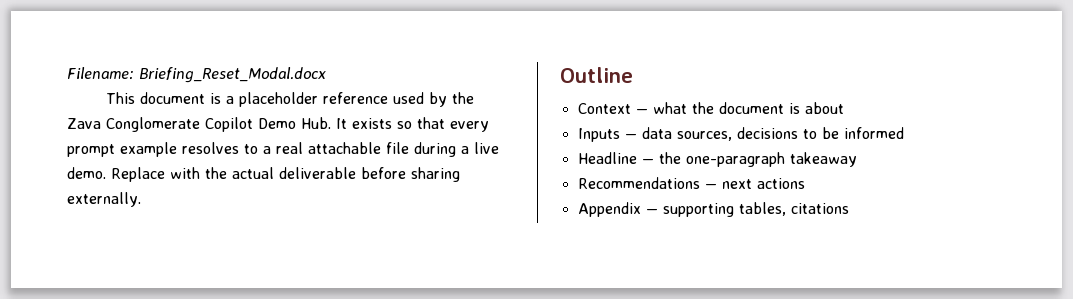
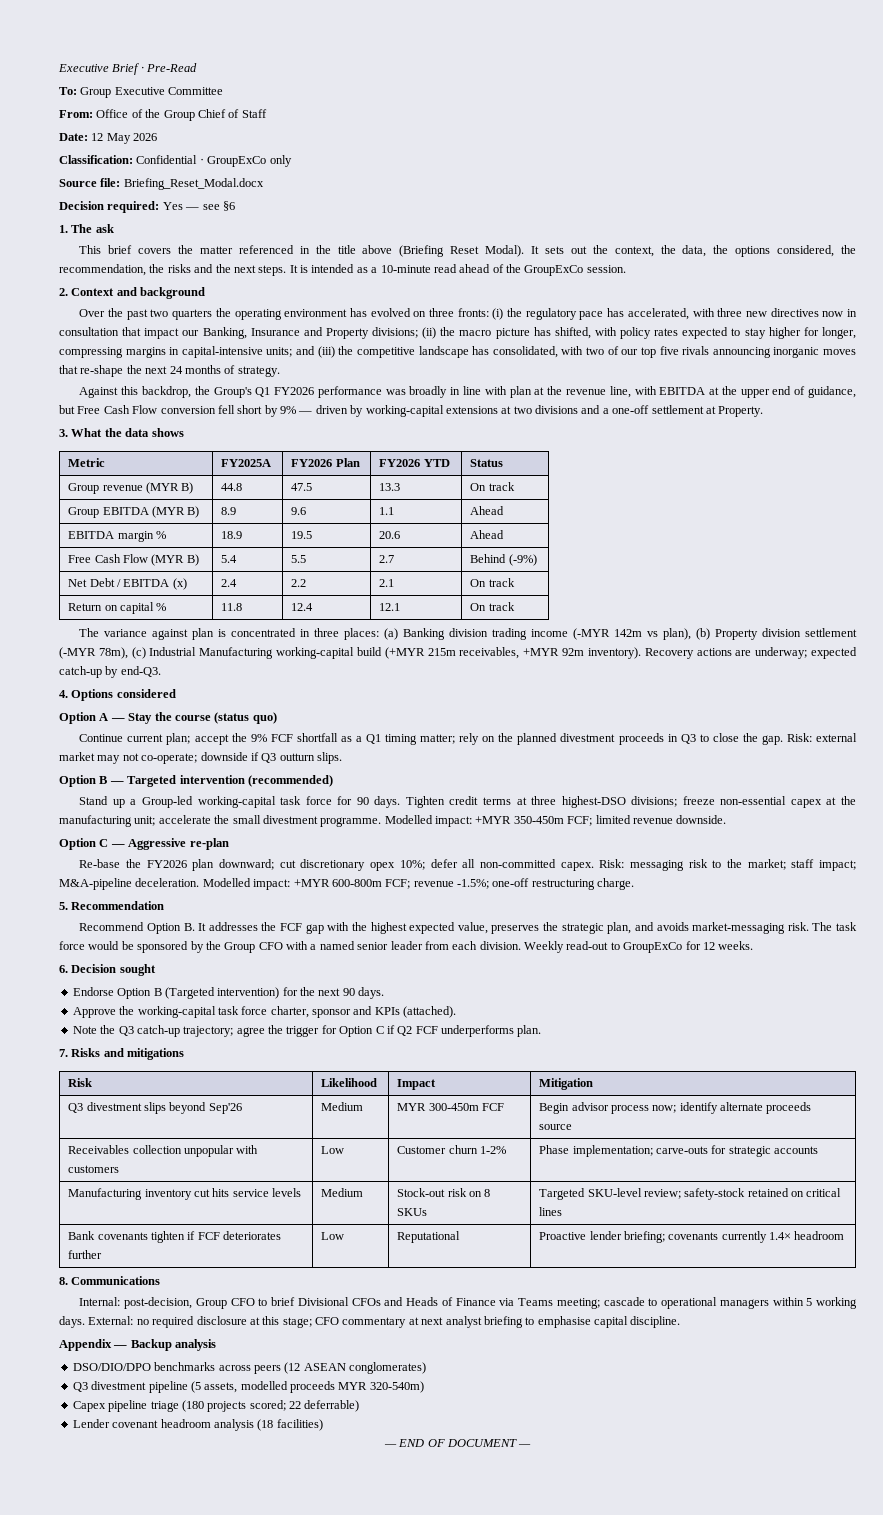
- Filename: Briefing_Reset_Modal.docx
- This document is a placeholder reference used by the Zava Conglomerate Copilot Demo Hub. It exists so that every prompt example resolves to a real attachable file during a live demo. Replace with the actual deliverable before sharing externally.
- Outline
- Context — what the document is about
- Inputs — data sources, decisions to be informed
- Headline — the one-paragraph takeaway
- Recommendations — next actions
- Appendix — supporting tables, citations
+ Executive Brief · Pre-Read
+ To: Group Executive Committee
+ From: Office of the Group Chief of Staff
+ Date: 12 May 2026
+ Classification: Confidential · GroupExCo only
+ Source file: Briefing_Reset_Modal.docx
+ Decision required: Yes — see §6
+ 1. The ask
+ This brief covers the matter referenced in the title above (Briefing Reset Modal). It sets out the context, the data, the options considered, the recommendation, the risks and the next steps. It is intended as a 10-minute read ahead of the GroupExCo session.
+ 2. Context and background
+ Over the past two quarters the operating environment has evolved on three fronts: (i) the regulatory pace has accelerated, with three new directives now in consultation that impact our Banking, Insurance and Property divisions; (ii) the macro picture has shifted, with policy rates expected to stay higher for longer, compressing margins in capital-intensive units; and (iii) the competitive landscape has consolidated, with two of our top five rivals announcing inorganic moves that re-shape the next 24 months of strategy.
+ Against this backdrop, the Group's Q1 FY2026 performance was broadly in line with plan at the revenue line, with EBITDA at the upper end of guidance, but Free Cash Flow conversion fell short by 9% — driven by working-capital extensions at two divisions and a one-off settlement at Property.
+ 3. What the data shows
+ Metric | FY2025A | FY2026 Plan | FY2026 YTD | Status
+ Group revenue (MYR B) | 44.8 | 47.5 | 13.3 | On track
+ Group EBITDA (MYR B) | 8.9 | 9.6 | 1.1 | Ahead
+ EBITDA margin % | 18.9 | 19.5 | 20.6 | Ahead
+ Free Cash Flow (MYR B) | 5.4 | 5.5 | 2.7 | Behind (-9%)
+ Net Debt / EBITDA (x) | 2.4 | 2.2 | 2.1 | On track
+ Return on capital % | 11.8 | 12.4 | 12.1 | On track
+ The variance against plan is concentrated in three places: (a) Banking division trading income (-MYR 142m vs plan), (b) Property division settlement (-MYR 78m), (c) Industrial Manufacturing working-capital build (+MYR 215m receivables, +MYR 92m inventory). Recovery actions are underway; expected catch-up by end-Q3.
+ 4. Options considered
+ Option A — Stay the course (status quo)
+ Continue current plan; accept the 9% FCF shortfall as a Q1 timing matter; rely on the planned divestment proceeds in Q3 to close the gap. Risk: external market may not co-operate; downside if Q3 outturn slips.
+ Option B — Targeted intervention (recommended)
+ Stand up a Group-led working-capital task force for 90 days. Tighten credit terms at three highest-DSO divisions; freeze non-essential capex at the manufacturing unit; accelerate the small divestment programme. Modelled impact: +MYR 350-450m FCF; limited revenue downside.
+ Option C — Aggressive re-plan
+ Re-base the FY2026 plan downward; cut discretionary opex 10%; defer all non-committed capex. Risk: messaging risk to the market; staff impact; M&A-pipeline deceleration. Modelled impact: +MYR 600-800m FCF; revenue -1.5%; one-off restructuring charge.
+ 5. Recommendation
+ Recommend Option B. It addresses the FCF gap with the highest expected value, preserves the strategic plan, and avoids market-messaging risk. The task force would be sponsored by the Group CFO with a named senior leader from each division. Weekly read-out to GroupExCo for 12 weeks.
+ 6. Decision sought
+ Endorse Option B (Targeted intervention) for the next 90 days.
+ Approve the working-capital task force charter, sponsor and KPIs (attached).
+ Note the Q3 catch-up trajectory; agree the trigger for Option C if Q2 FCF underperforms plan.
+ 7. Risks and mitigations
+ Risk | Likelihood | Impact | Mitigation
+ Q3 divestment slips beyond Sep'26 | Medium | MYR 300-450m FCF | Begin advisor process now; identify alternate proceeds source
+ Receivables collection unpopular with customers | Low | Customer churn 1-2% | Phase implementation; carve-outs for strategic accounts
+ Manufacturing inventory cut hits service levels | Medium | Stock-out risk on 8 SKUs | Targeted SKU-level review; safety-stock retained on critical lines
+ Bank covenants tighten if FCF deteriorates further | Low | Reputational | Proactive lender briefing; covenants currently 1.4× headroom
+ 8. Communications
+ Internal: post-decision, Group CFO to brief Divisional CFOs and Heads of Finance via Teams meeting; cascade to operational managers within 5 working days. External: no required disclosure at this stage; CFO commentary at next analyst briefing to emphasise capital discipline.
+ Appendix — Backup analysis
+ DSO/DIO/DPO benchmarks across peers (12 ASEAN conglomerates)
+ Q3 divestment pipeline (5 assets, modelled proceeds MYR 320-540m)
+ Capex pipeline triage (180 projects scored; 22 deferrable)
+ Lender covenant headroom analysis (18 facilities)
+ — END OF DOCUMENT —

